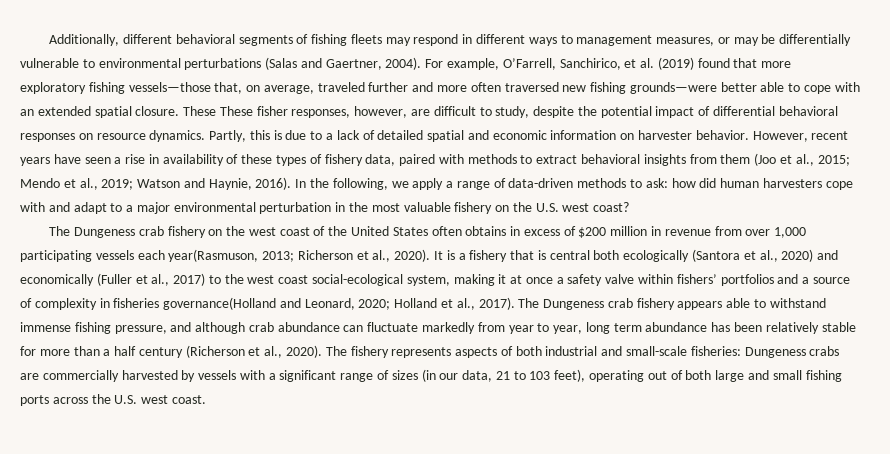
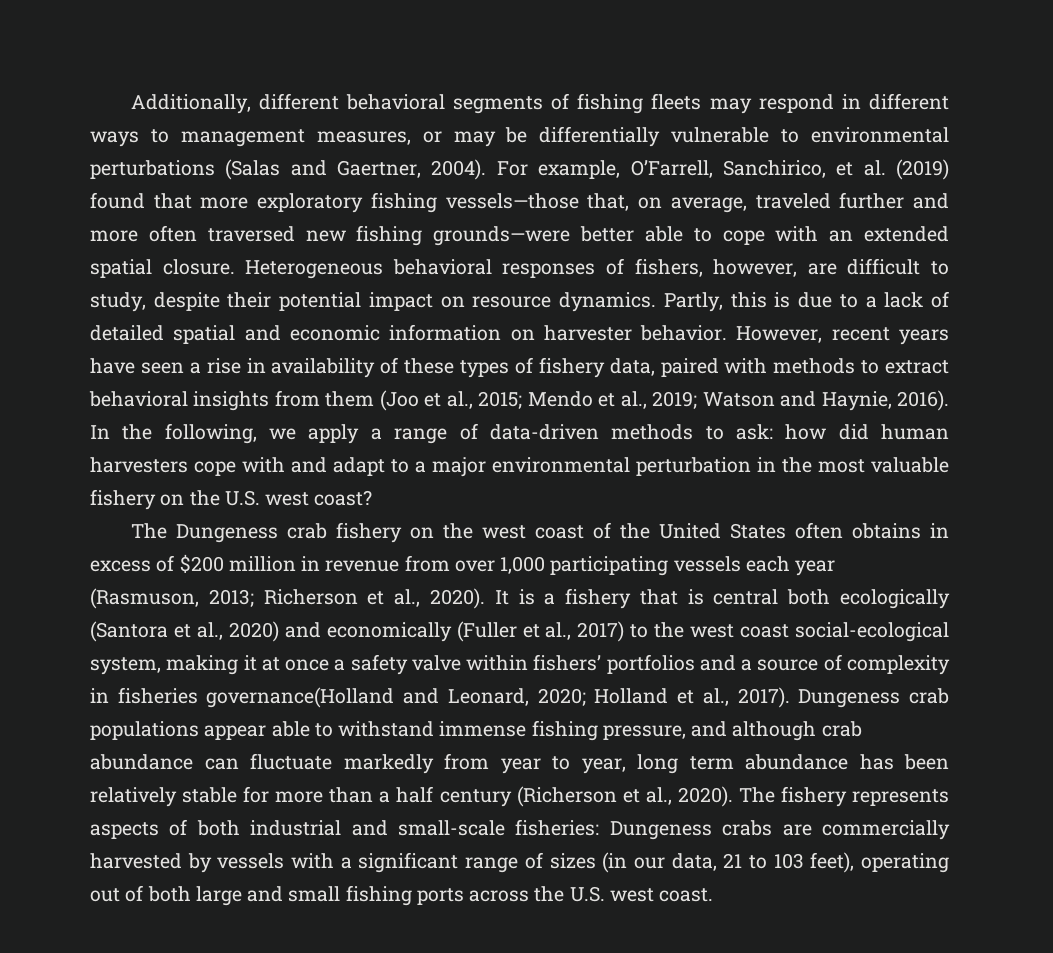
- These These fisher responses, however, are difficult to study, despite the potential impact of differential behavioral responses on resource dynamics.
+ Heterogeneous behavioral responses of fishers, however, are difficult to study, despite their potential impact on resource dynamics.
- The Dungeness crab fishery on the west coast of the United States often obtains in excess of $200 million in revenue from over 1,000 participating vessels each year(Rasmuson, 2013; Richerson et al., 2020).
+ The Dungeness crab fishery on the west coast of the United States often obtains in excess of $200 million in revenue from over 1,000 participating vessels each year (Rasmuson, 2013; Richerson et al., 2020).
- The Dungeness crab fishery appears able to withstand immense fishing pressure, and although crab abundance can fluctuate markedly from year to year, long term abundance has been relatively stable for more than a half century (Richerson et al., 2020).
+ Dungeness crab populations appear able to withstand immense fishing pressure, and although crab abundance can fluctuate markedly from year to year, long term abundance has been relatively stable for more than a half century (Richerson et al., 2020).

